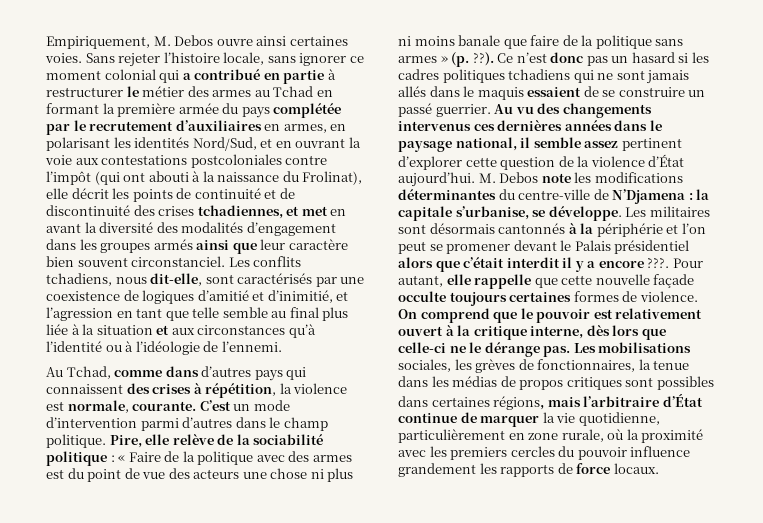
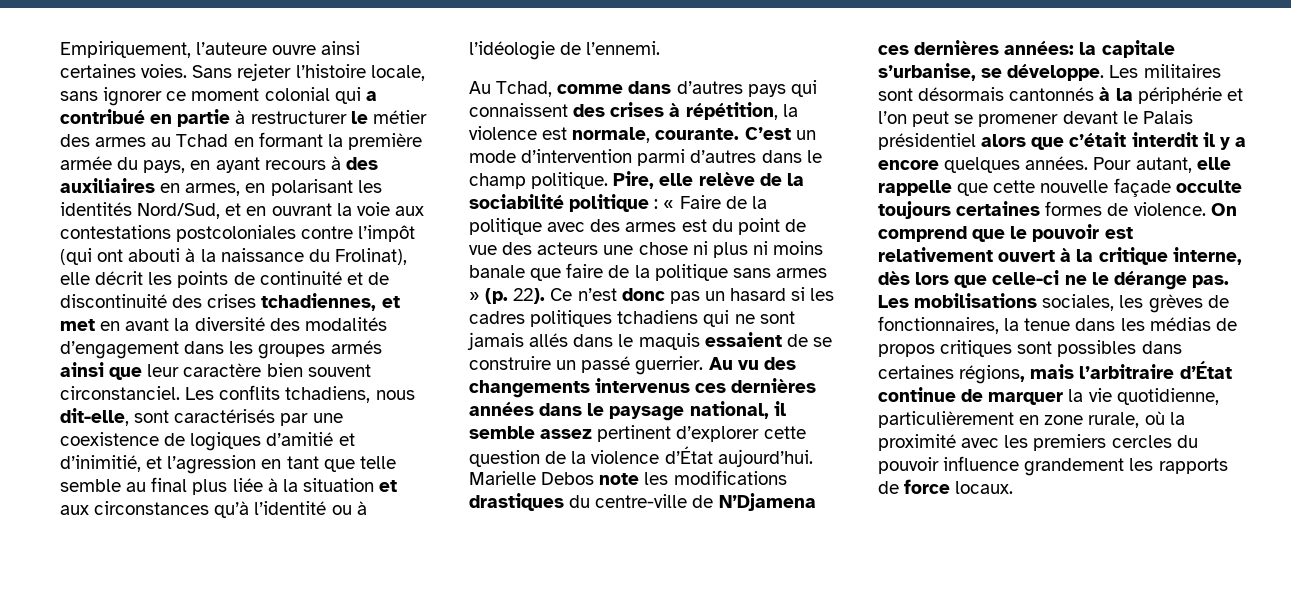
- Empiriquement, M. Debos ouvre ainsi certaines voies.
+ Empiriquement, l’auteure ouvre ainsi certaines voies.
- Sans rejeter l’histoire locale, sans ignorer ce moment colonial qui a contribué en partie à restructurer le métier des armes au Tchad en formant la première armée du pays complétée par le recrutement d’auxiliaires en armes, en polarisant les identités Nord/Sud, et en ouvrant la voie aux contestations postcoloniales contre l’impôt (qui ont abouti à la naissance du Frolinat), elle décrit les points de continuité et de discontinuité des crises tchadiennes, et met en avant la diversité des modalités d’engagement dans les groupes armés ainsi que leur caractère bien souvent circonstanciel.
+ Sans rejeter l’histoire locale, sans ignorer ce moment colonial qui a contribué en partie à restructurer le métier des armes au Tchad en formant la première armée du pays, en ayant recours à des auxiliaires en armes, en polarisant les identités Nord/Sud, et en ouvrant la voie aux contestations postcoloniales contre l’impôt (qui ont abouti à la naissance du Frolinat), elle décrit les points de continuité et de discontinuité des crises tchadiennes, et met en avant la diversité des modalités d’engagement dans les groupes armés ainsi que leur caractère bien souvent circonstanciel.
- Pire, elle relève de la sociabilité politique : « Faire de la politique avec des armes est du point de vue des acteurs une chose ni plus ni moins banale que faire de la politique sans armes » (p. ??).
+ Pire, elle relève de la sociabilité politique : « Faire de la politique avec des armes est du point de vue des acteurs une chose ni plus ni moins banale que faire de la politique sans armes » (p. 22).
- M. Debos note les modifications déterminantes du centre-ville de N’Djamena : la capitale s’urbanise, se développe.
+ Marielle Debos note les modifications drastiques du centre-ville de N’Djamena ces dernières années: la capitale s’urbanise, se développe.
- Les militaires sont désormais cantonnés à la périphérie et l’on peut se promener devant le Palais présidentiel alors que c’était interdit il y a encore ???.
+ Les militaires sont désormais cantonnés à la périphérie et l’on peut se promener devant le Palais présidentiel alors que c’était interdit il y a encore quelques années.

